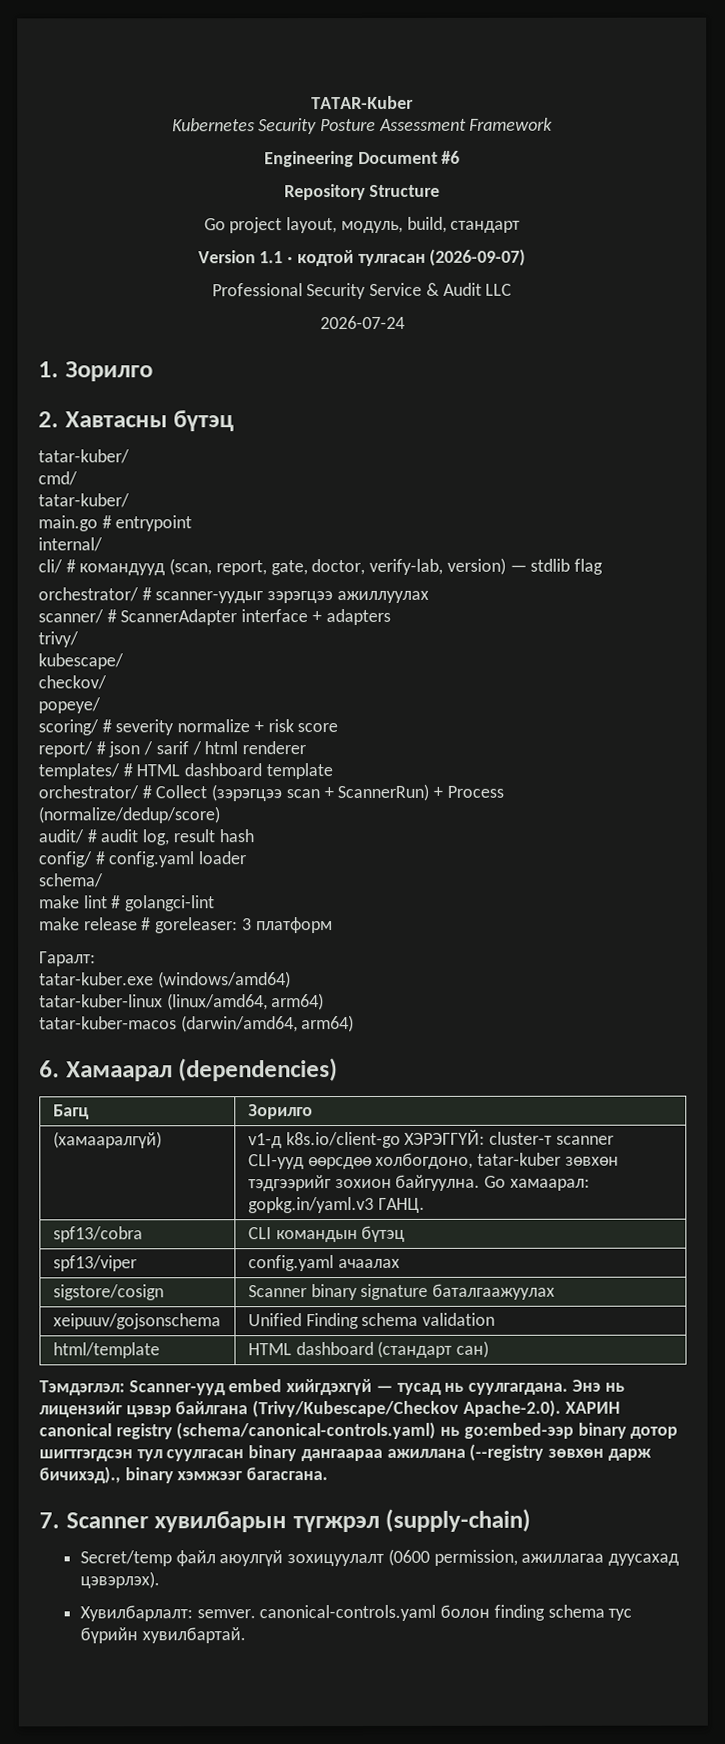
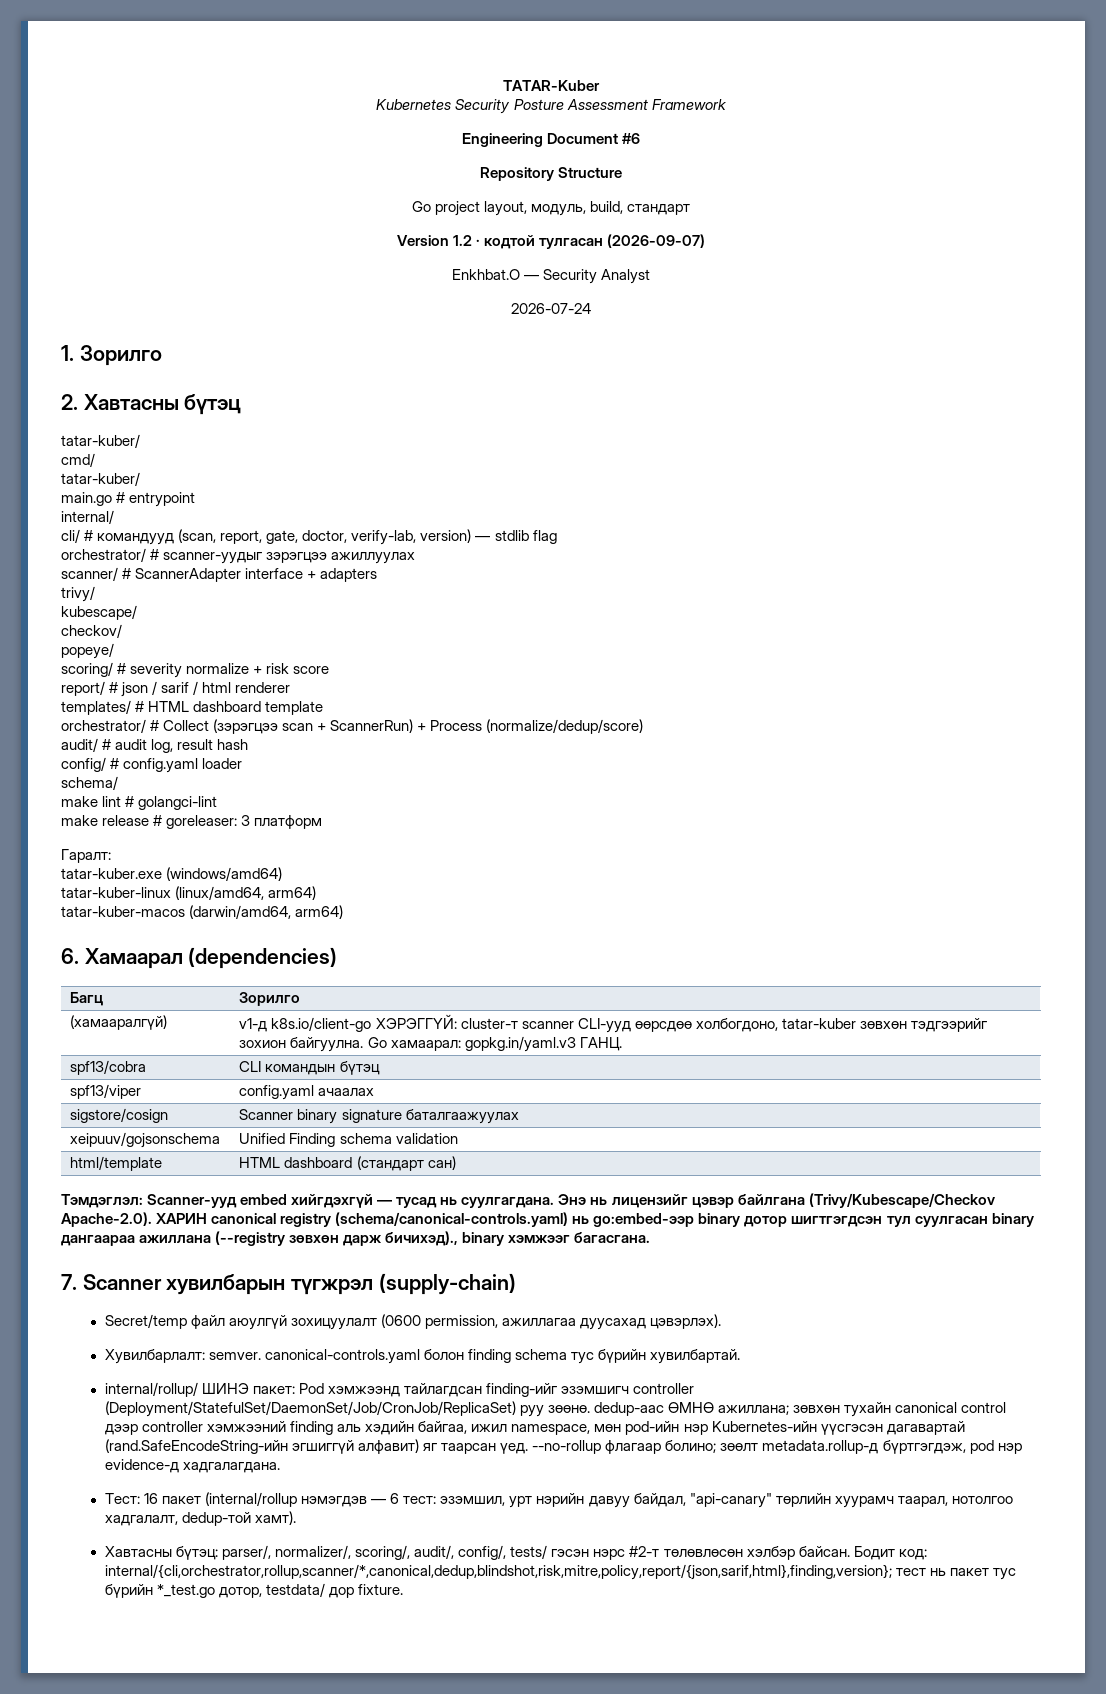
- Version 1.1 · кодтой тулгасан (2026-09-07)
+ Version 1.2 · кодтой тулгасан (2026-09-07)
- Professional Security Service & Audit LLC
+ Enkhbat.O — Security Analyst
+ internal/rollup/ ШИНЭ пакет: Pod хэмжээнд тайлагдсан finding-ийг эзэмшигч controller (Deployment/StatefulSet/DaemonSet/Job/CronJob/ReplicaSet) руу зөөнө. dedup-аас ӨМНӨ ажиллана; зөвхөн тухайн canonical control дээр controller хэмжээний finding аль хэдийн байгаа, ижил namespace, мөн pod-ийн нэр Kubernetes-ийн үүсгэсэн дагавартай (rand.SafeEncodeString-ийн эгшиггүй алфавит) яг таарсан үед. --no-rollup флагаар болино; зөөлт metadata.rollup-д бүртгэгдэж, pod нэр evidence-д хадгалагдана.
+ Тест: 16 пакет (internal/rollup нэмэгдэв — 6 тест: эзэмшил, урт нэрийн давуу байдал, "api-canary" төрлийн хуурамч таарал, нотолгоо хадгалалт, dedup-той хамт).
+ Хавтасны бүтэц: parser/, normalizer/, scoring/, audit/, config/, tests/ гэсэн нэрс #2-т төлөвлөсөн хэлбэр байсан. Бодит код: internal/{cli,orchestrator,rollup,scanner/*,canonical,dedup,blindshot,risk,mitre,policy,report/{json,sarif,html},finding,version}; тест нь пакет тус бүрийн *_test.go дотор, testdata/ дор fixture.

